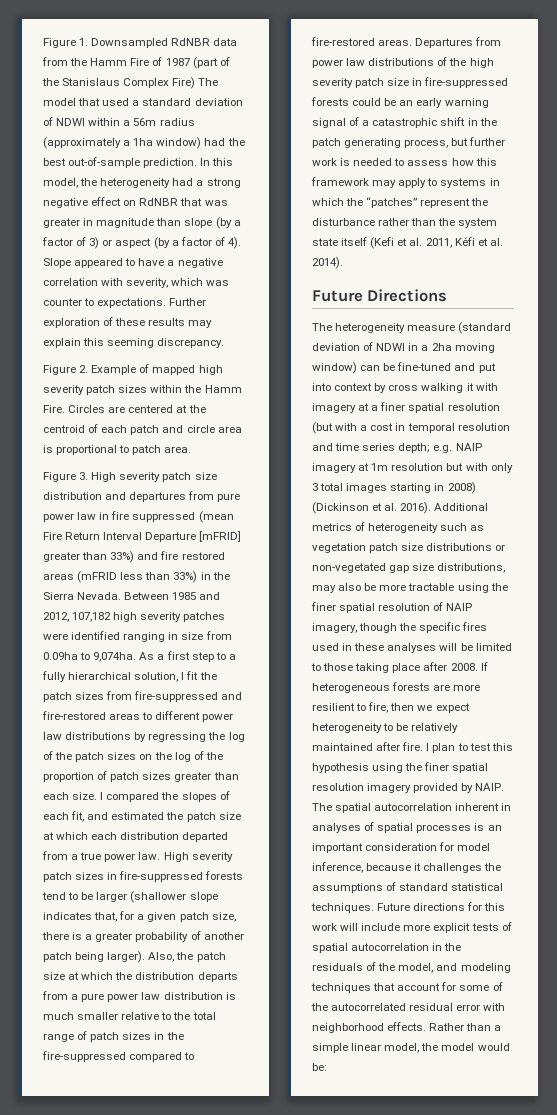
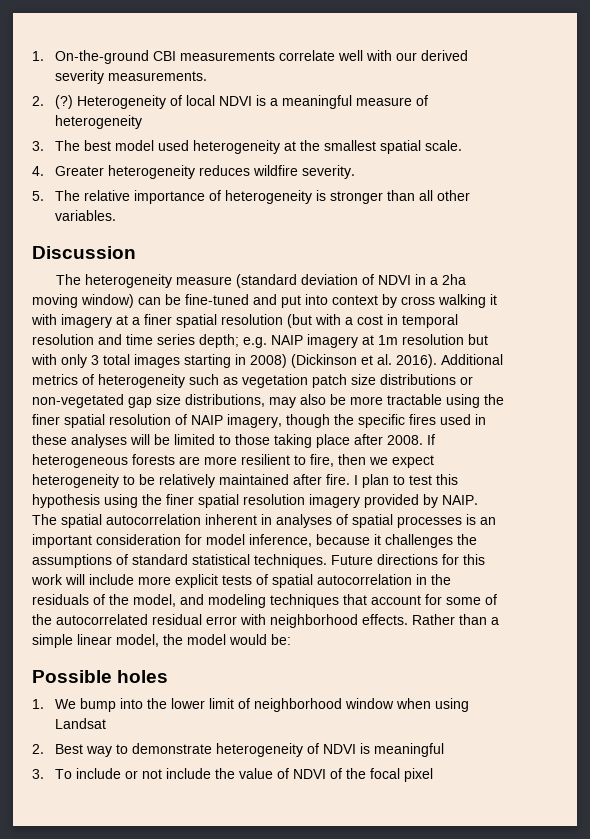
- Figure 1. Downsampled RdNBR data from the Hamm Fire of 1987 (part of the Stanislaus Complex Fire) The model that used a standard deviation of NDWI within a 56m radius (approximately a 1ha window) had the best out-of-sample prediction. In this model, the heterogeneity had a strong negative effect on RdNBR that was greater in magnitude than slope (by a factor of 3) or aspect (by a factor of 4). Slope appeared to have a negative correlation with severity, which was counter to expectations. Further exploration of these results may explain this seeming discrepancy.
- Figure 2. Example of mapped high severity patch sizes within the Hamm Fire. Circles are centered at the centroid of each patch and circle area is proportional to patch area.
- Figure 3. High severity patch size distribution and departures from pure power law in fire suppressed (mean Fire Return Interval Departure [mFRID] greater than 33%) and fire restored areas (mFRID less than 33%) in the Sierra Nevada. Between 1985 and 2012, 107,182 high severity patches were identified ranging in size from 0.09ha to 9,074ha. As a first step to a fully hierarchical solution, I fit the patch sizes from fire-suppressed and fire-restored areas to different power law distributions by regressing the log of the patch sizes on the log of the proportion of patch sizes greater than each size. I compared the slopes of each fit, and estimated the patch size at which each distribution departed from a true power law. High severity patch sizes in fire-suppressed forests tend to be larger (shallower slope indicates that, for a given patch size, there is a greater probability of another patch being larger). Also, the patch size at which the distribution departs from a pure power law distribution is much smaller relative to the total range of patch sizes in the fire-suppressed compared to fire-restored areas. Departures from power law distributions of the high severity patch size in fire-suppressed forests could be an early warning signal of a catastrophic shift in the patch generating process, but further work is needed to assess how this framework may apply to systems in which the “patches” represent the disturbance rather than the system state itself (Kefi et al. 2011, Kéfi et al. 2014).
- Future Directions
+ 1. On-the-ground CBI measurements correlate well with our derived severity measurements.
+ 2. (?) Heterogeneity of local NDVI is a meaningful measure of heterogeneity
+ 3. The best model used heterogeneity at the smallest spatial scale.
+ 4. Greater heterogeneity reduces wildfire severity.
+ 5. The relative importance of heterogeneity is stronger than all other variables.
+ Discussion
- The heterogeneity measure (standard deviation of NDWI in a 2ha moving window) can be fine-tuned and put into context by cross walking it with imagery at a finer spatial resolution (but with a cost in temporal resolution and time series depth; e.g. NAIP imagery at 1m resolution but with only 3 total images starting in 2008) (Dickinson et al. 2016).
+ The heterogeneity measure (standard deviation of NDVI in a 2ha moving window) can be fine-tuned and put into context by cross walking it with imagery at a finer spatial resolution (but with a cost in temporal resolution and time series depth; e.g. NAIP imagery at 1m resolution but with only 3 total images starting in 2008) (Dickinson et al. 2016).
+ Possible holes
+ 1. We bump into the lower limit of neighborhood window when using Landsat
+ 2. Best way to demonstrate heterogeneity of NDVI is meaningful
+ 3. To include or not include the value of NDVI of the focal pixel

